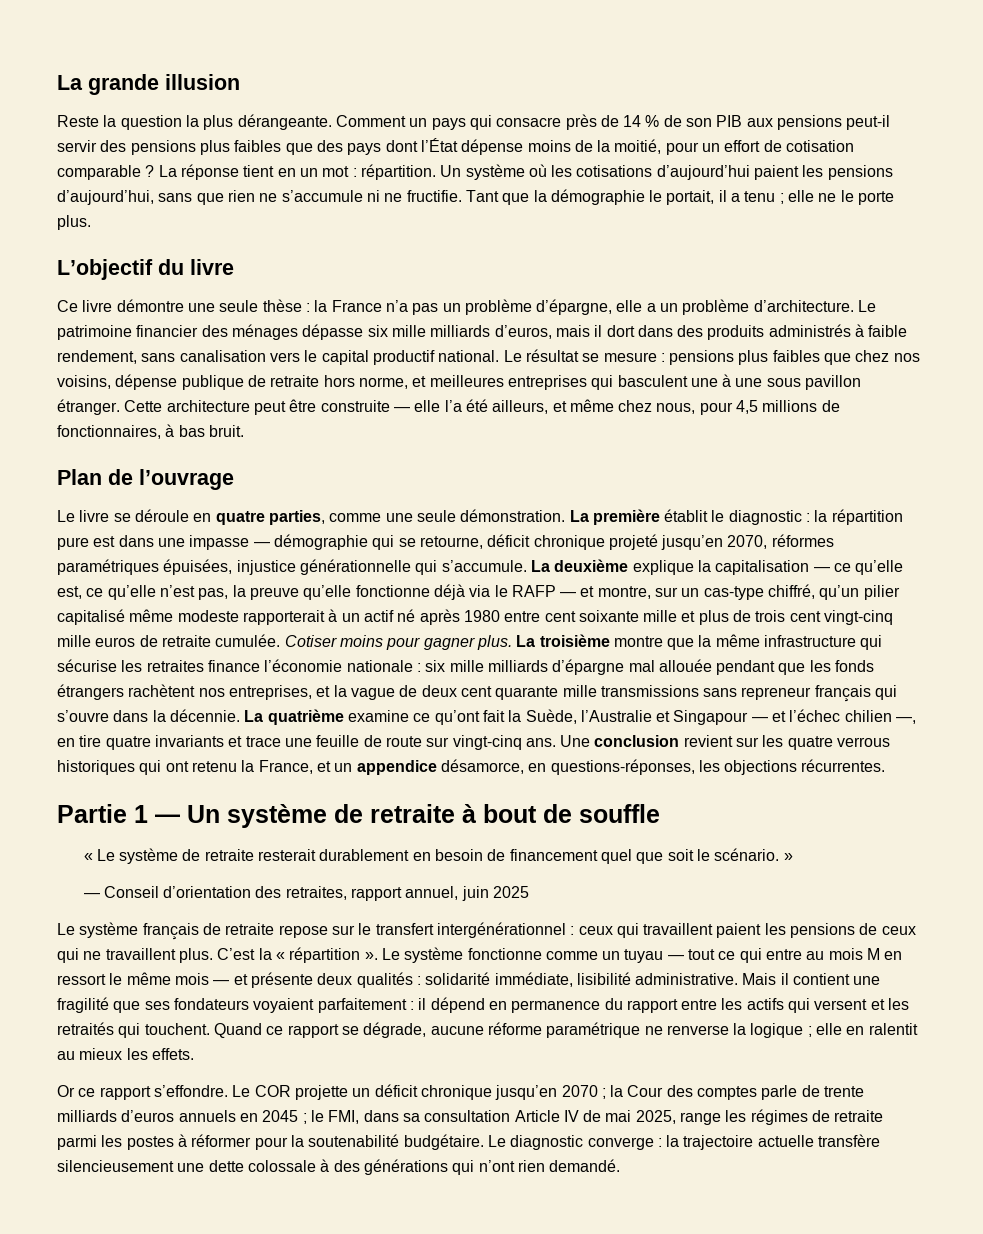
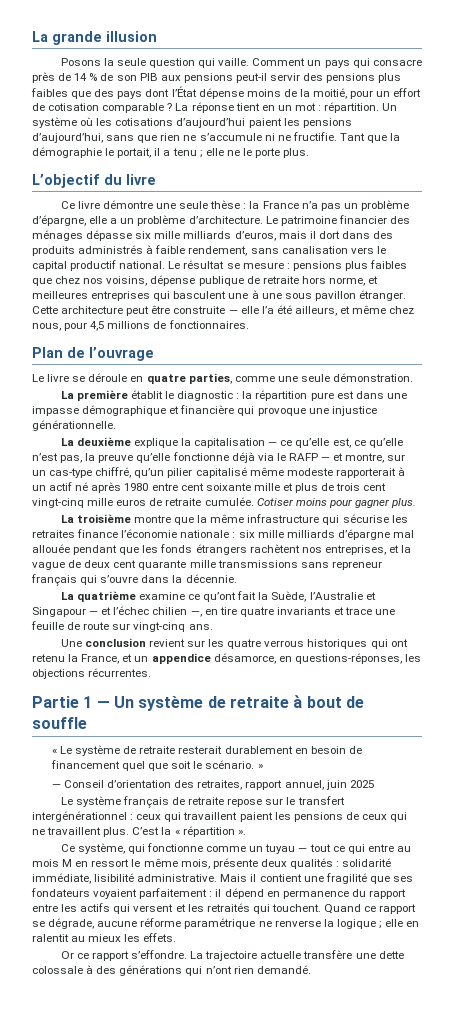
- Reste la question la plus dérangeante.
+ Posons la seule question qui vaille.
- Cette architecture peut être construite — elle l’a été ailleurs, et même chez nous, pour 4,5 millions de fonctionnaires, à bas bruit.
+ Cette architecture peut être construite — elle l’a été ailleurs, et même chez nous, pour 4,5 millions de fonctionnaires.
- Le livre se déroule en quatre parties, comme une seule démonstration. La première établit le diagnostic :
+ Le livre se déroule en quatre parties, comme une seule démonstration.
+ La première établit le diagnostic :
- la répartition pure est dans une impasse — démographie qui se retourne, déficit chronique projeté jusqu’en 2070, réformes paramétriques épuisées, injustice générationnelle qui s’accumule. La deuxième explique la capitalisation — ce qu’elle est, ce qu’elle n’est pas, la preuve qu’elle fonctionne déjà via le RAFP — et montre, sur un cas-type chiffré, qu’un pilier capitalisé même modeste rapporterait à un actif né après 1980 entre cent soixante mille et plus de trois cent vingt-cinq mille euros de retraite cumulée.
+ la répartition pure est dans une impasse démographique et financière qui provoque une injustice générationnelle.
+ La deuxième explique la capitalisation — ce qu’elle est, ce qu’elle n’est pas, la preuve qu’elle fonctionne déjà via le RAFP — et montre, sur un cas-type chiffré, qu’un pilier capitalisé même modeste rapporterait à un actif né après 1980 entre cent soixante mille et plus de trois cent vingt-cinq mille euros de retraite cumulée.
- Cotiser moins pour gagner plus. La troisième montre que la même infrastructure qui sécurise les retraites finance l’économie nationale :
+ Cotiser moins pour gagner plus.
+ La troisième montre que la même infrastructure qui sécurise les retraites finance l’économie nationale :
- six mille milliards d’épargne mal allouée pendant que les fonds étrangers rachètent nos entreprises, et la vague de deux cent quarante mille transmissions sans repreneur français qui s’ouvre dans la décennie. La quatrième examine ce qu’ont fait la Suède, l’Australie et Singapour — et l’échec chilien —, en tire quatre invariants et trace une feuille de route sur vingt-cinq ans. Une conclusion revient sur les quatre verrous historiques qui ont retenu la France, et un appendice désamorce, en questions-réponses, les objections récurrentes.
+ six mille milliards d’épargne mal allouée pendant que les fonds étrangers rachètent nos entreprises, et la vague de deux cent quarante mille transmissions sans repreneur français qui s’ouvre dans la décennie.
+ La quatrième examine ce qu’ont fait la Suède, l’Australie et Singapour — et l’échec chilien —, en tire quatre invariants et trace une feuille de route sur vingt-cinq ans.
+ Une conclusion revient sur les quatre verrous historiques qui ont retenu la France, et un appendice désamorce, en questions-réponses, les objections récurrentes.
- C’est la « répartition ». Le système fonctionne comme un tuyau — tout ce qui entre au mois M en ressort le même mois — et présente deux qualités : solidarité immédiate, lisibilité administrative.
+ C’est la « répartition ».
+ Ce système, qui fonctionne comme un tuyau — tout ce qui entre au mois M en ressort le même mois, présente deux qualités : solidarité immédiate, lisibilité administrative.
- Le COR projette un déficit chronique jusqu’en 2070 ; la Cour des comptes parle de trente milliards d’euros annuels en 2045 ; le FMI, dans sa consultation Article IV de mai 2025, range les régimes de retraite parmi les postes à réformer pour la soutenabilité budgétaire. Le diagnostic converge : la trajectoire actuelle transfère silencieusement une dette colossale à des générations qui n’ont rien demandé.
+ La trajectoire actuelle transfère une dette colossale à des générations qui n’ont rien demandé.

